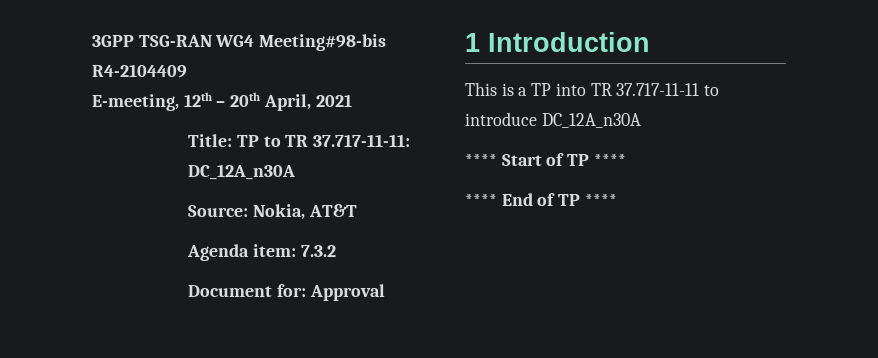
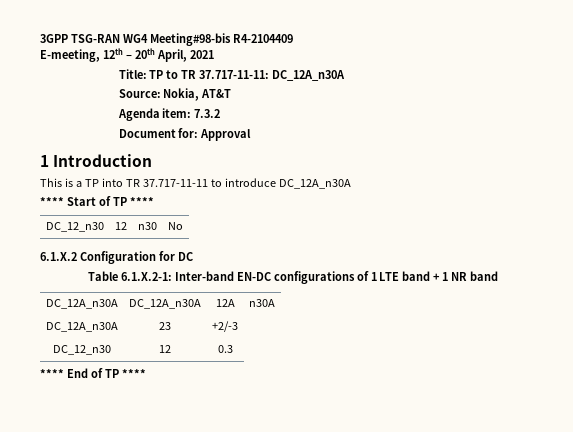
+ DC_12_n30 | 12 | n30 | No
+ 6.1.X.2 Configuration for DC
+ Table 6.1.X.2-1: Inter-band EN-DC configurations of 1 LTE band + 1 NR band
+ DC_12A_n30A | DC_12A_n30A | 12A | n30A
+ DC_12A_n30A | 23 | +2/-3
+ DC_12_n30 | 12 | 0.3

